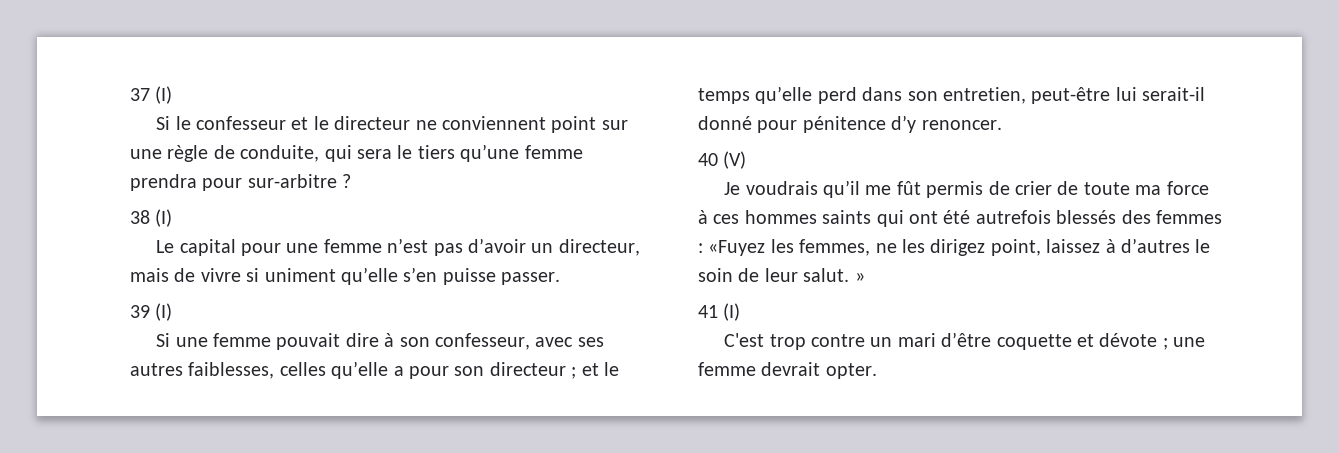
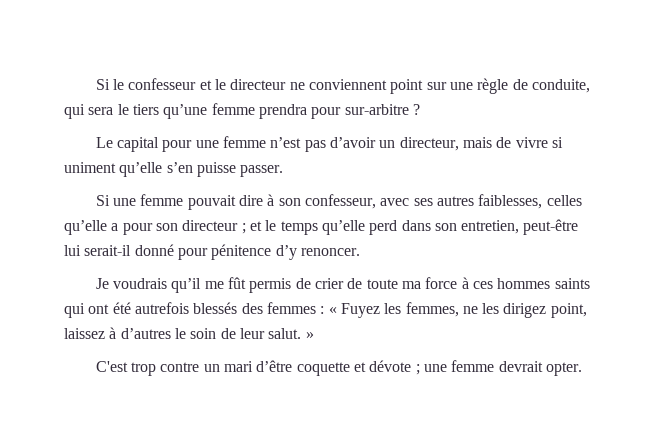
- 37 (I)
- 38 (I)
- 39 (I)
- 40 (V)
- Je voudrais qu’il me fût permis de crier de toute ma force à ces hommes saints qui ont été autrefois blessés des femmes : «Fuyez les femmes, ne les dirigez point, laissez à d’autres le soin de leur salut. »
+ Je voudrais qu’il me fût permis de crier de toute ma force à ces hommes saints qui ont été autrefois blessés des femmes : « Fuyez les femmes, ne les dirigez point, laissez à d’autres le soin de leur salut. »
- 41 (I)

